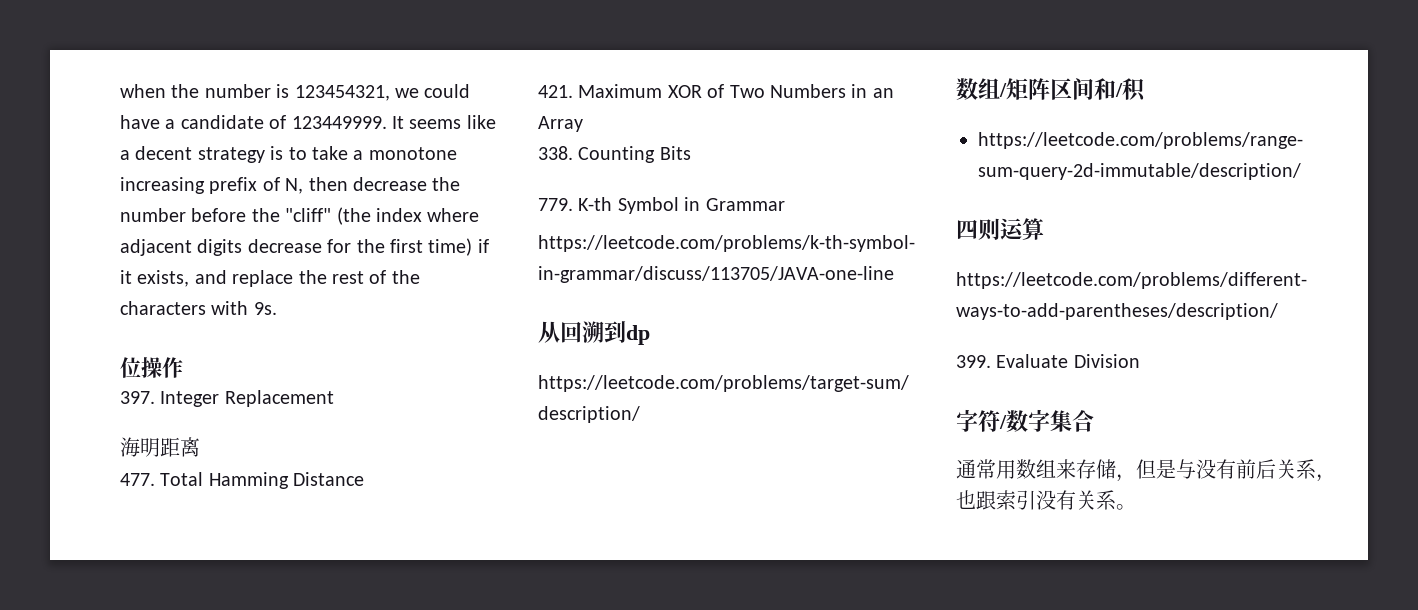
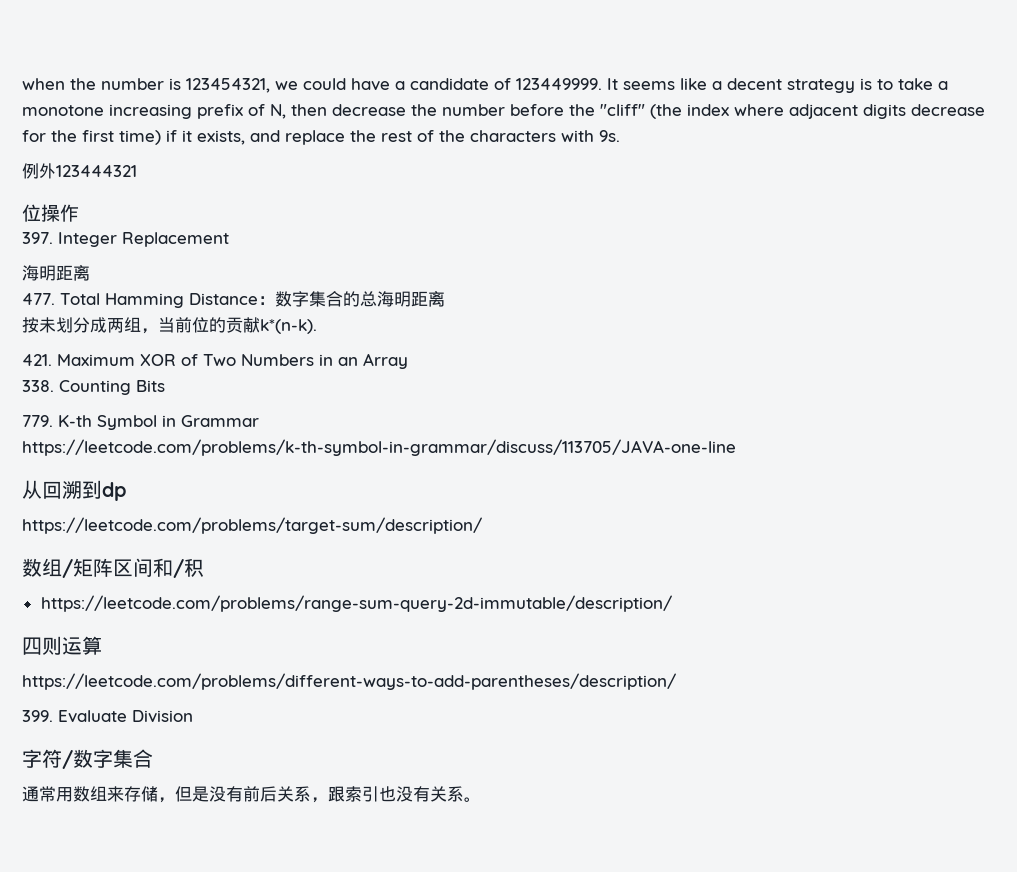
+ 例外123444321
- 477. Total Hamming Distance
+ 477. Total Hamming Distance：数字集合的总海明距离
+ 按未划分成两组，当前位的贡献k*(n-k).
- 通常用数组来存储，但是与没有前后关系，也跟索引没有关系。
+ 通常用数组来存储，但是没有前后关系，跟索引也没有关系。

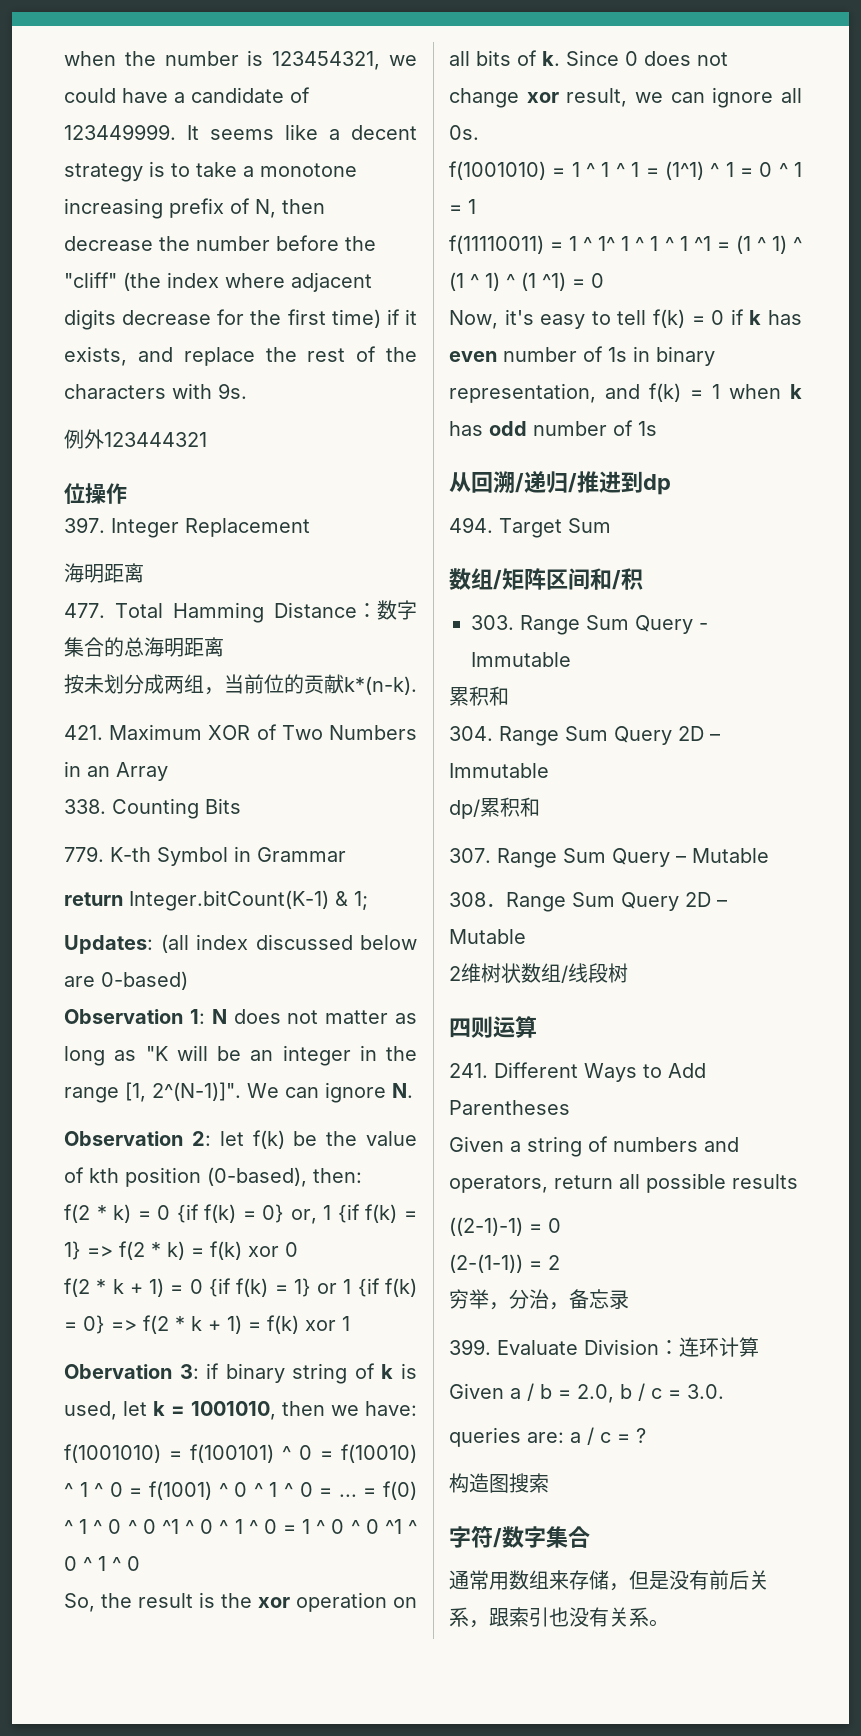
- https://leetcode.com/problems/k-th-symbol-in-grammar/discuss/113705/JAVA-one-line
- 从回溯到dp
+ return Integer.bitCount(K-1) & 1;
+ Updates: (all index discussed below are 0-based)
+ Observation 1: N does not matter as long as "K will be an integer in the range [1, 2^(N-1)]". We can ignore N.
+ Observation 2: let f(k) be the value of kth position (0-based), then:
+ f(2 * k) = 0 {if f(k) = 0} or, 1 {if f(k) = 1} => f(2 * k) = f(k) xor 0
+ f(2 * k + 1) = 0 {if f(k) = 1} or 1 {if f(k) = 0} => f(2 * k + 1) = f(k) xor 1
+ Obervation 3: if binary string of k is used, let k = 1001010, then we have:
+ f(1001010) = f(100101) ^ 0 = f(10010) ^ 1 ^ 0 = f(1001) ^ 0 ^ 1 ^ 0 = ... = f(0) ^ 1 ^ 0 ^ 0 ^1 ^ 0 ^ 1 ^ 0 = 1 ^ 0 ^ 0 ^1 ^ 0 ^ 1 ^ 0
+ So, the result is the xor operation on all bits of k. Since 0 does not change xor result, we can ignore all 0s.
+ f(1001010) = 1 ^ 1 ^ 1 = (1^1) ^ 1 = 0 ^ 1 = 1
+ f(11110011) = 1 ^ 1^ 1 ^ 1 ^ 1 ^1 = (1 ^ 1) ^ (1 ^ 1) ^ (1 ^1) = 0
+ Now, it's easy to tell f(k) = 0 if k has even number of 1s in binary representation, and f(k) = 1 when k has odd number of 1s
+ 从回溯/递归/推进到dp
- https://leetcode.com/problems/target-sum/description/
+ 494. Target Sum
- https://leetcode.com/problems/range-sum-query-2d-immutable/description/
+ 303. Range Sum Query - Immutable
+ 累积和
+ 304. Range Sum Query 2D – Immutable
+ dp/累积和
+ 307. Range Sum Query – Mutable
+ 308．Range Sum Query 2D – Mutable
+ 2维树状数组/线段树
  四则运算
- https://leetcode.com/problems/different-ways-to-add-parentheses/description/
- 399. Evaluate Division
+ 241. Different Ways to Add Parentheses
+ Given a string of numbers and operators, return all possible results
+ ((2-1)-1) = 0
+ (2-(1-1)) = 2
+ 穷举，分治，备忘录
+ 399. Evaluate Division：连环计算
+ Given a / b = 2.0, b / c = 3.0.
+ queries are: a / c = ?
+ 构造图搜索

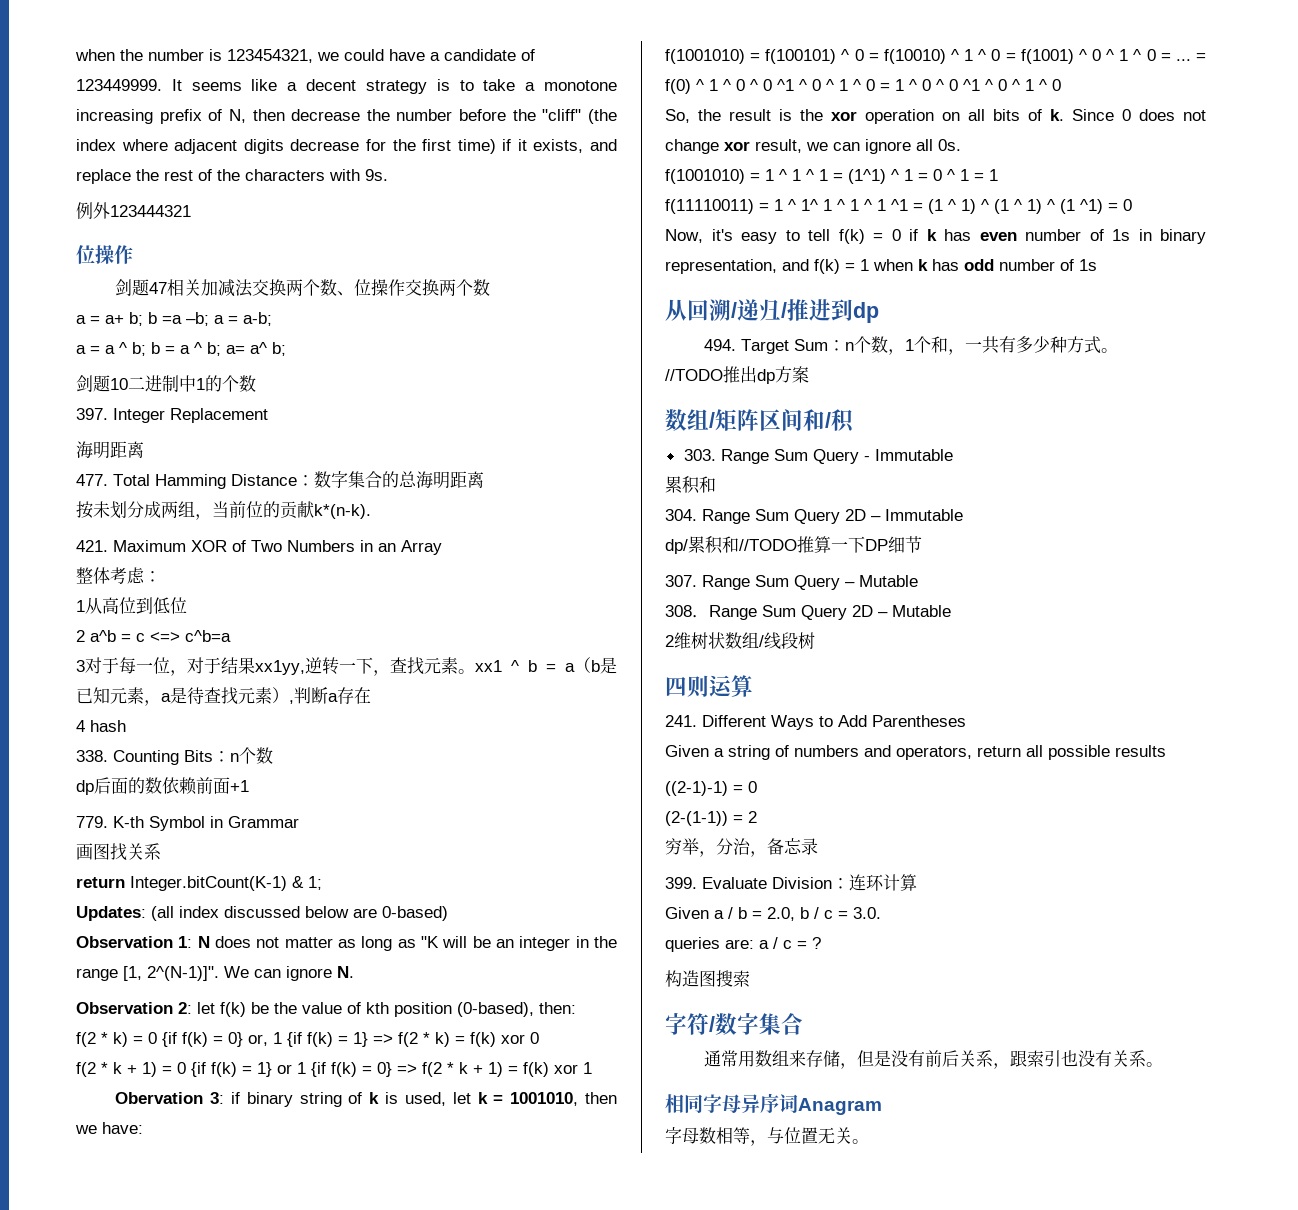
+ 剑题47相关加减法交换两个数、位操作交换两个数
+ a = a+ b; b =a –b; a = a-b;
+ a = a ^ b; b = a ^ b; a= a^ b;
+ 剑题10二进制中1的个数
- 338. Counting Bits
+ 整体考虑：
+ 1从高位到低位
+ 2 a^b = c <=> c^b=a
+ 3对于每一位，对于结果xx1yy,逆转一下，查找元素。xx1 ^ b = a（b是已知元素，a是待查找元素）,判断a存在
+ 4 hash
+ 338. Counting Bits：n个数
+ dp后面的数依赖前面+1
+ 画图找关系
- 494. Target Sum
+ 494. Target Sum：n个数，1个和，一共有多少种方式。
+ //TODO推出dp方案
- dp/累积和
+ dp/累积和//TODO推算一下DP细节
+ 相同字母异序词Anagram
+ 字母数相等，与位置无关。

